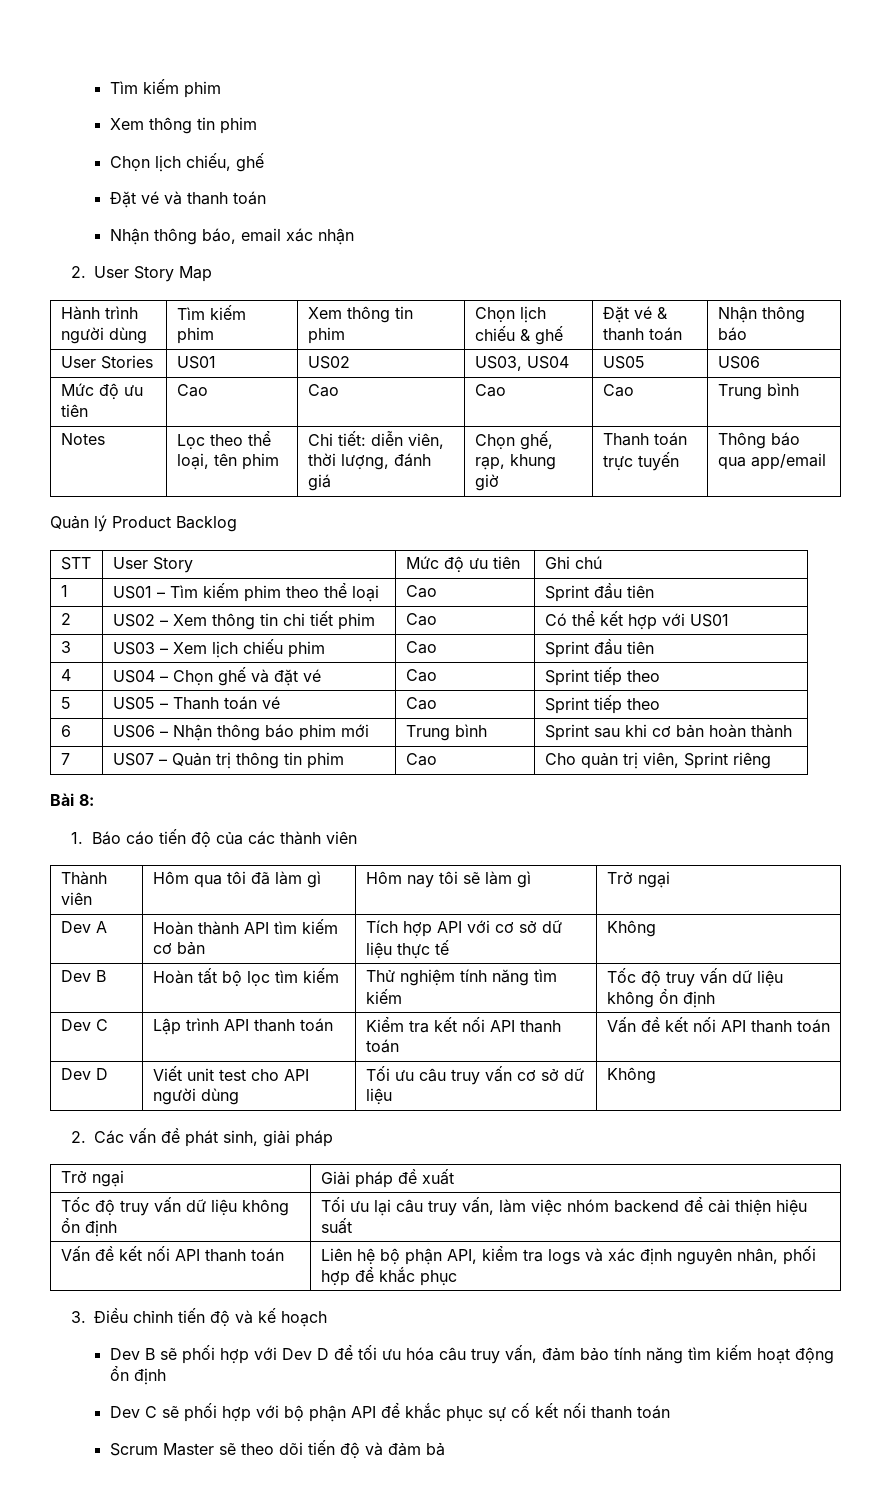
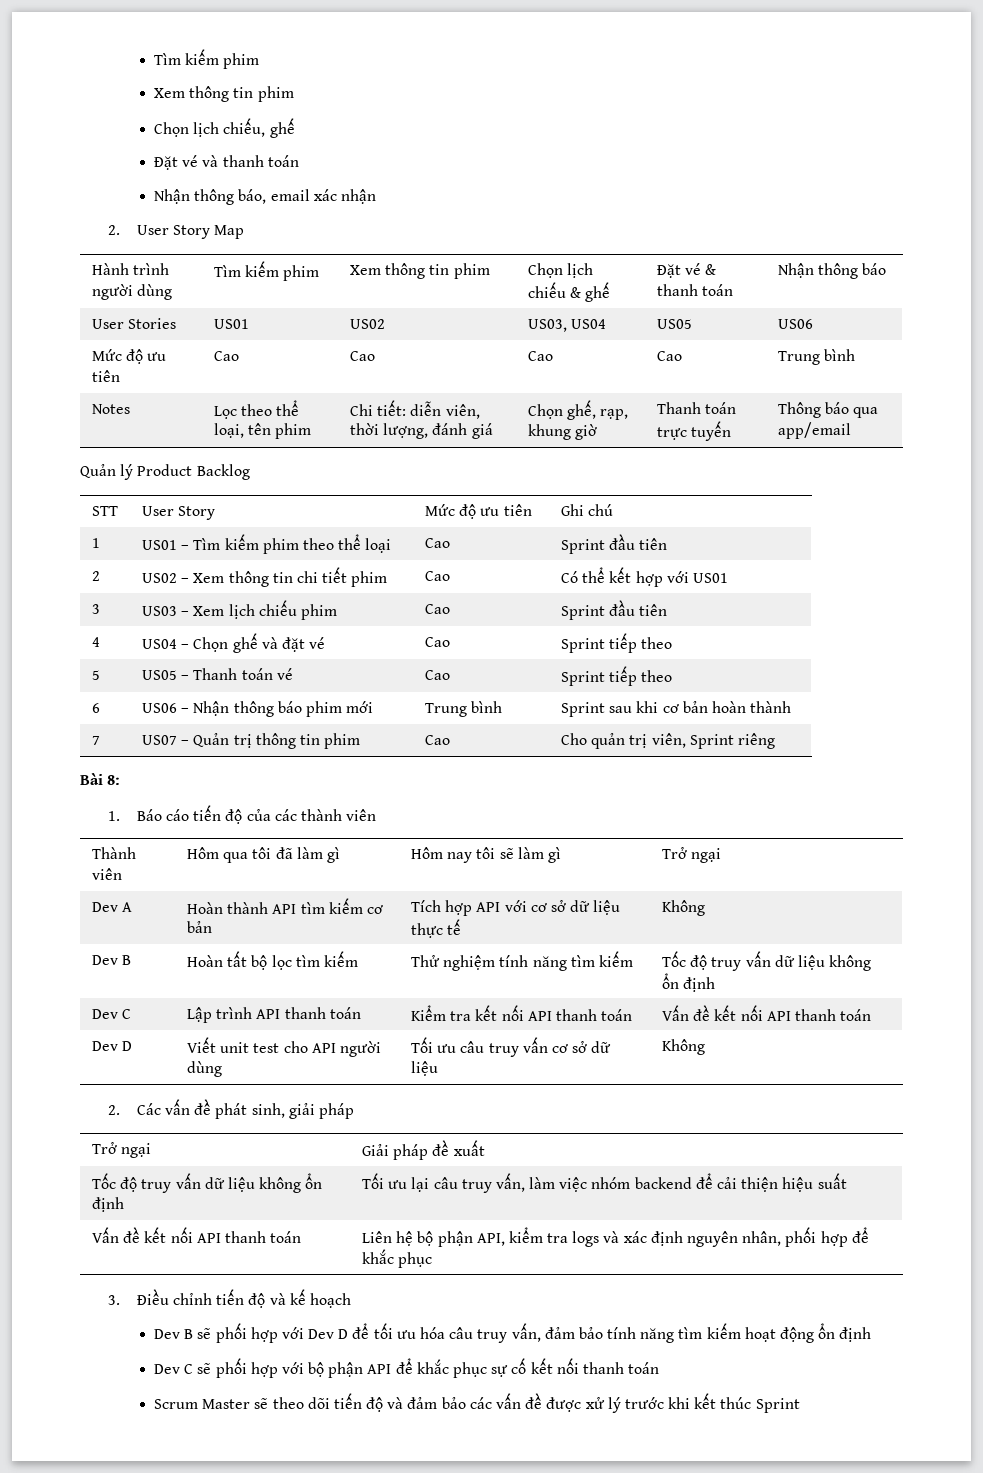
- Scrum Master sẽ theo dõi tiến độ và đảm bả
+ Scrum Master sẽ theo dõi tiến độ và đảm bảo các vấn đề được xử lý trước khi kết thúc Sprint

